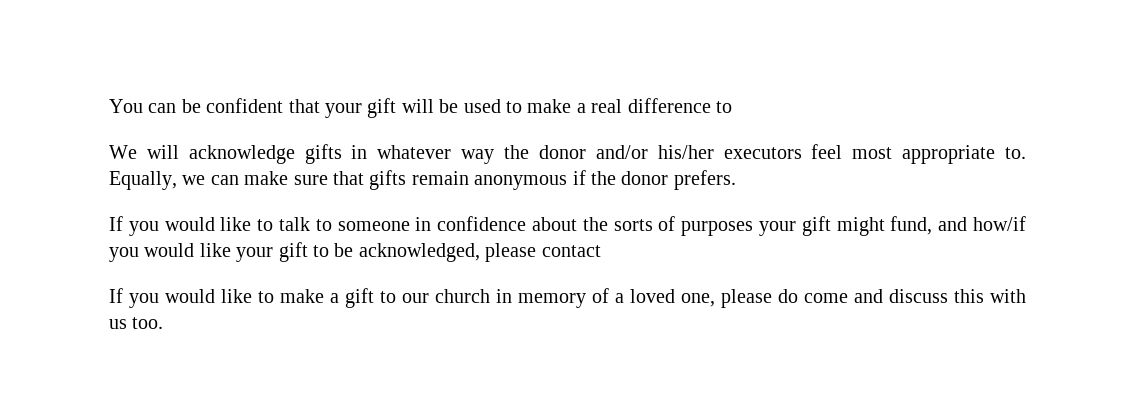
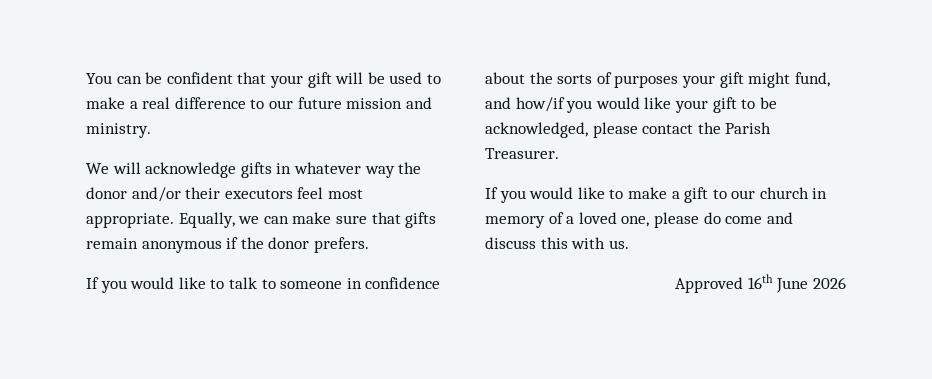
- You can be confident that your gift will be used to make a real difference to
+ You can be confident that your gift will be used to make a real difference to our future mission and ministry.
- We will acknowledge gifts in whatever way the donor and/or his/her executors feel most appropriate to.
+ We will acknowledge gifts in whatever way the donor and/or their executors feel most appropriate.
- If you would like to talk to someone in confidence about the sorts of purposes your gift might fund, and how/if you would like your gift to be acknowledged, please contact
+ If you would like to talk to someone in confidence about the sorts of purposes your gift might fund, and how/if you would like your gift to be acknowledged, please contact the Parish Treasurer.
- If you would like to make a gift to our church in memory of a loved one, please do come and discuss this with us too.
+ If you would like to make a gift to our church in memory of a loved one, please do come and discuss this with us.
+ Approved 16th June 2026

